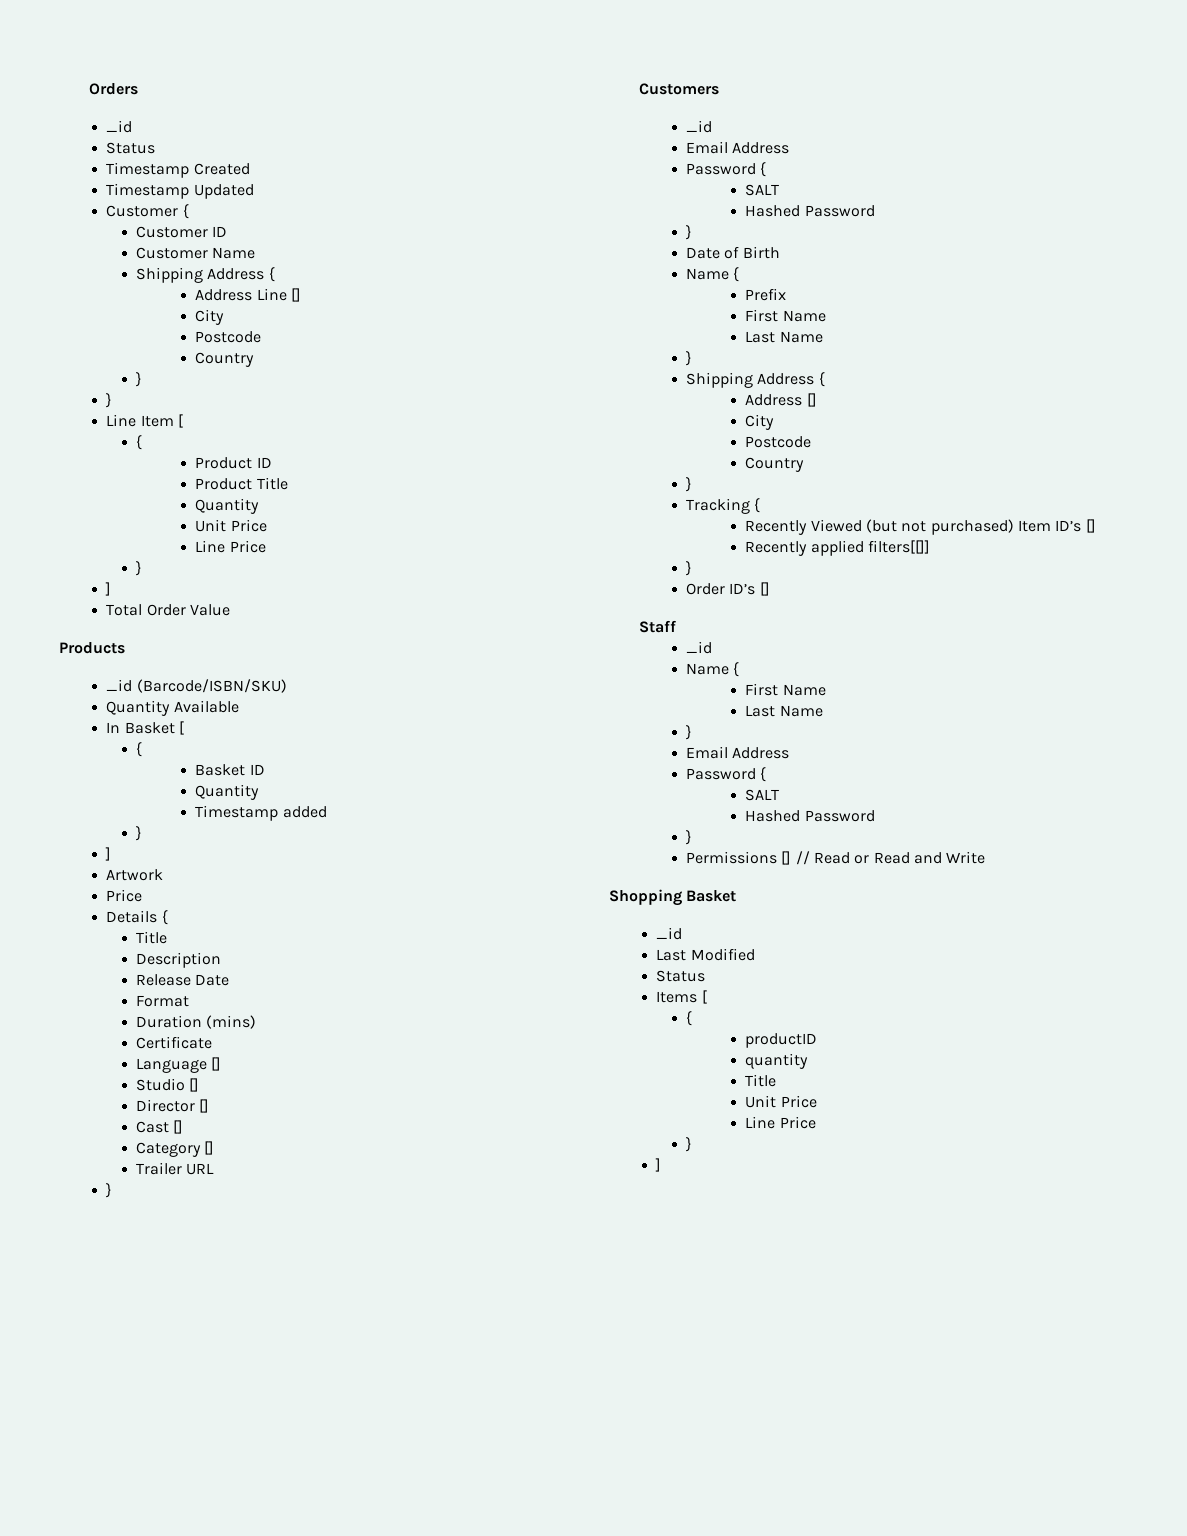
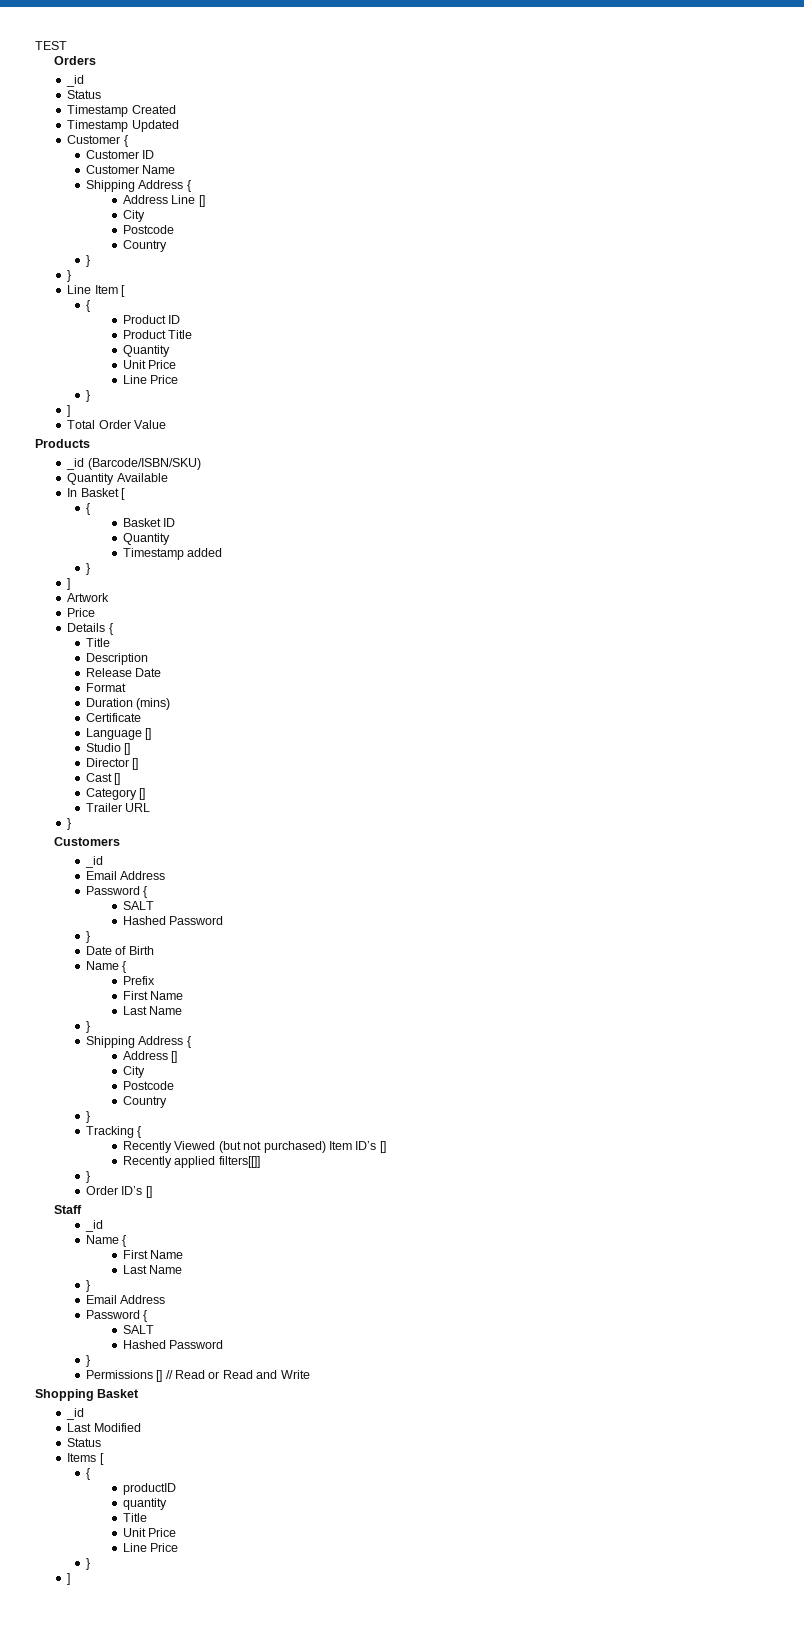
+ TEST

